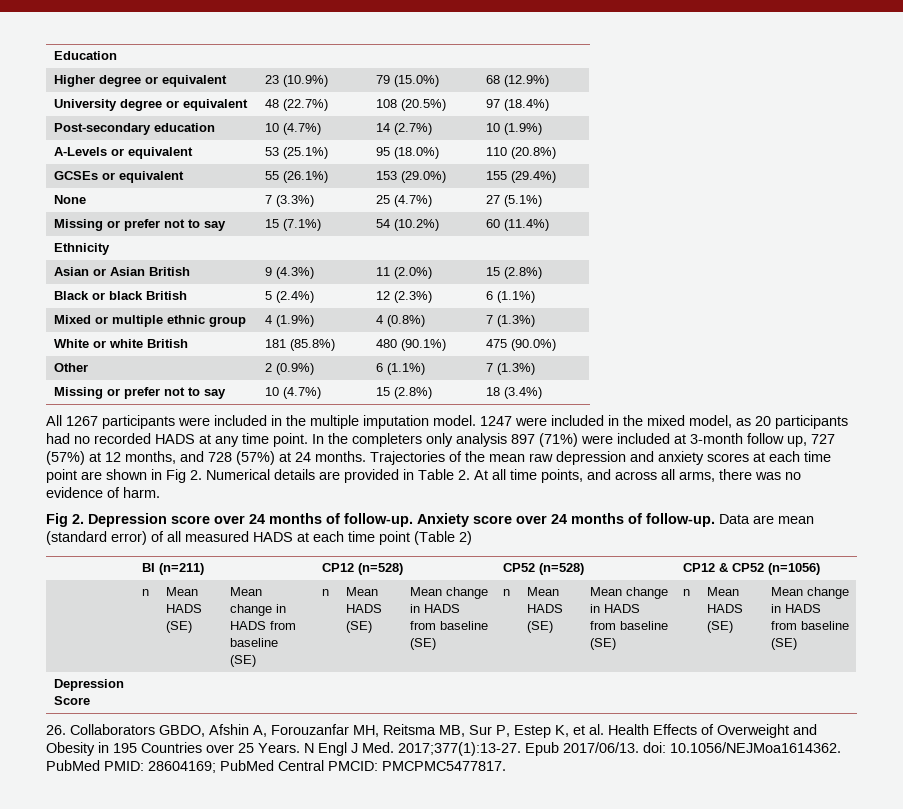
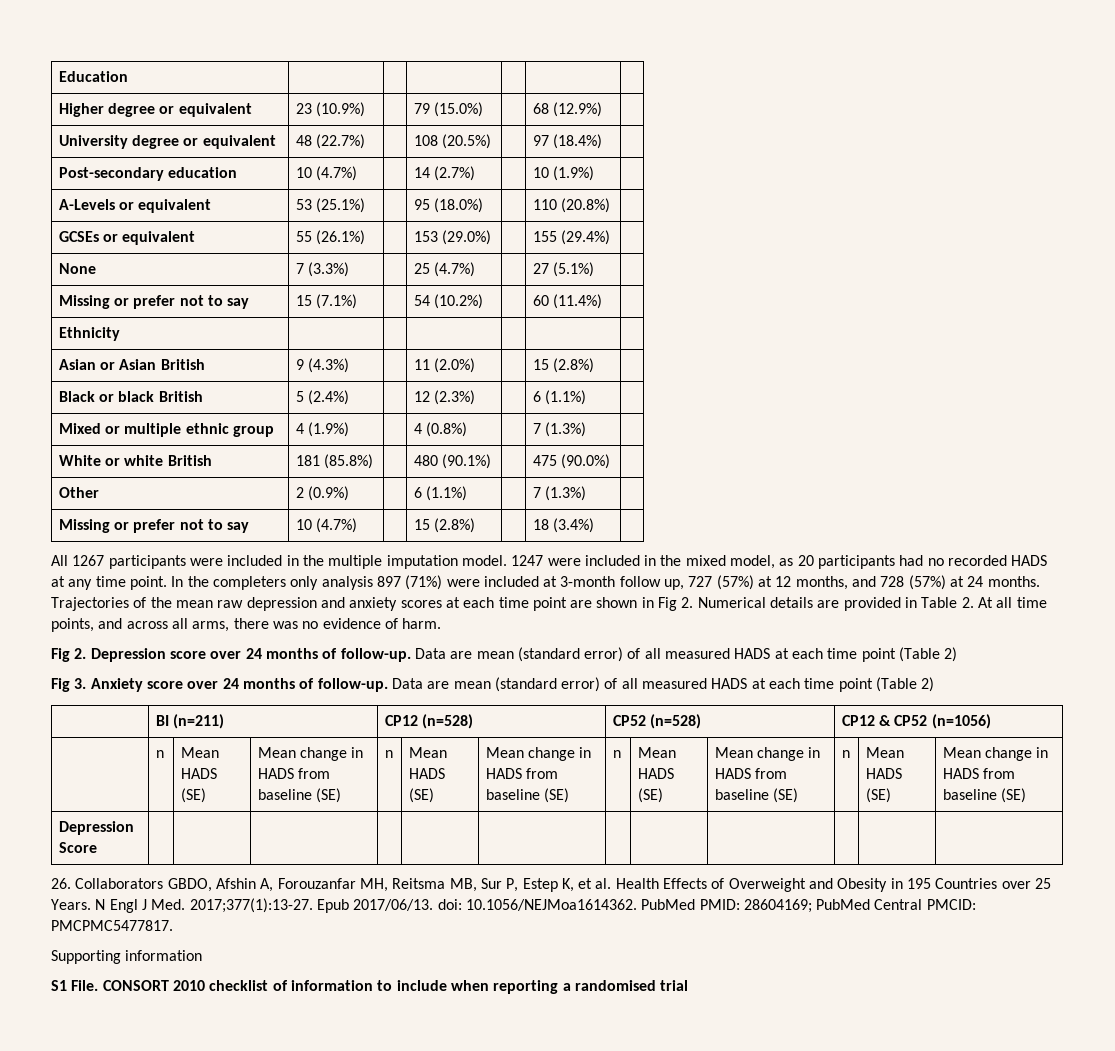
- Fig 2. Depression score over 24 months of follow-up. Anxiety score over 24 months of follow-up.
+ Fig 2. Depression score over 24 months of follow-up. Data are mean (standard error) of all measured HADS at each time point (Table 2)
+ Fig 3. Anxiety score over 24 months of follow-up.
+ Supporting information
+ S1 File. CONSORT 2010 checklist of information to include when reporting a randomised trial

